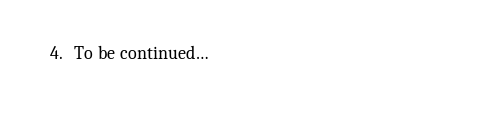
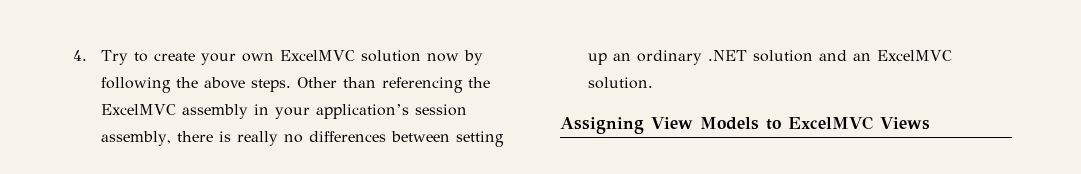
- 4. To be continued…
+ 4. Try to create your own ExcelMVC solution now by following the above steps. Other than referencing the ExcelMVC assembly in your application’s session assembly, there is really no differences between setting up an ordinary .NET solution and an ExcelMVC solution.
+ Assigning View Models to ExcelMVC Views

